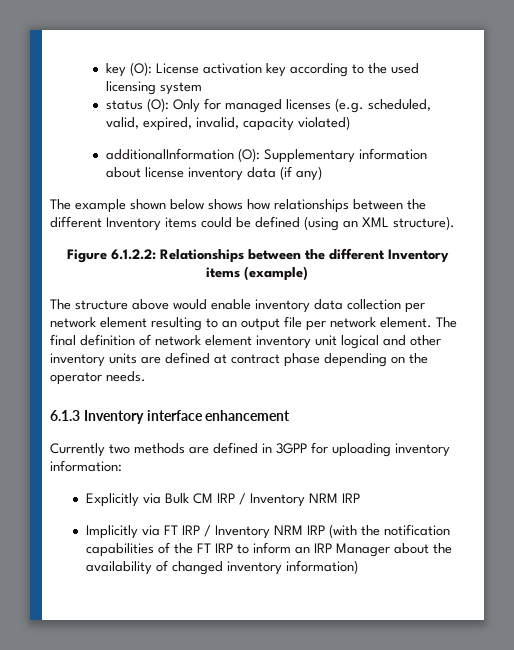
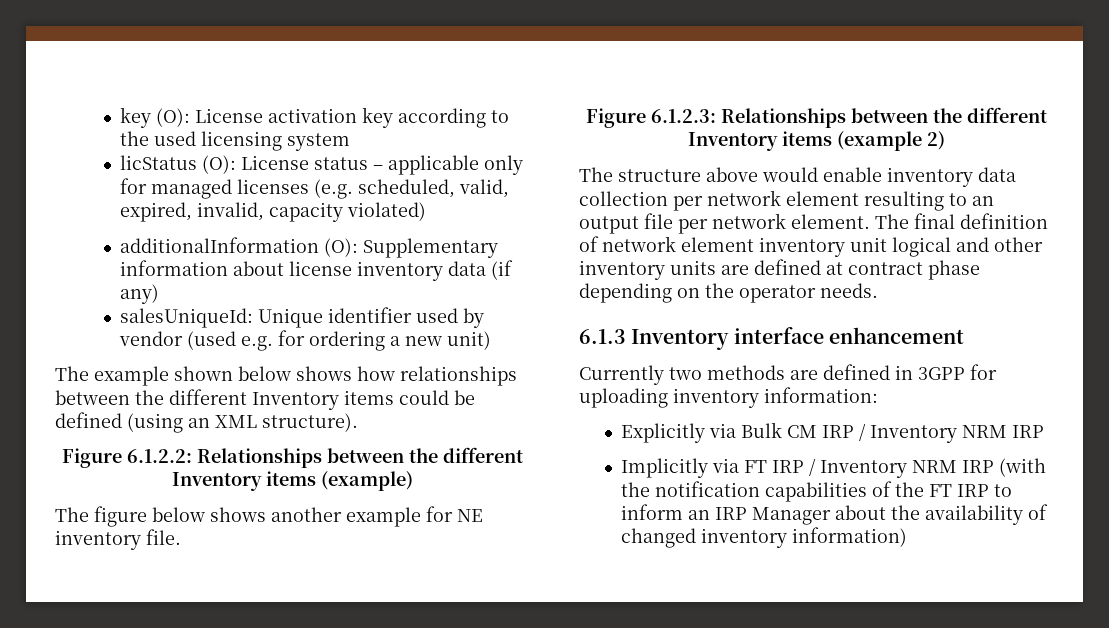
- status (O): Only for managed licenses (e.g. scheduled, valid, expired, invalid, capacity violated)
+ licStatus (O): License status – applicable only for managed licenses (e.g. scheduled, valid, expired, invalid, capacity violated)
+ salesUniqueId: Unique identifier used by vendor (used e.g. for ordering a new unit)
+ The figure below shows another example for NE inventory file.
+ Figure 6.1.2.3: Relationships between the different Inventory items (example 2)

